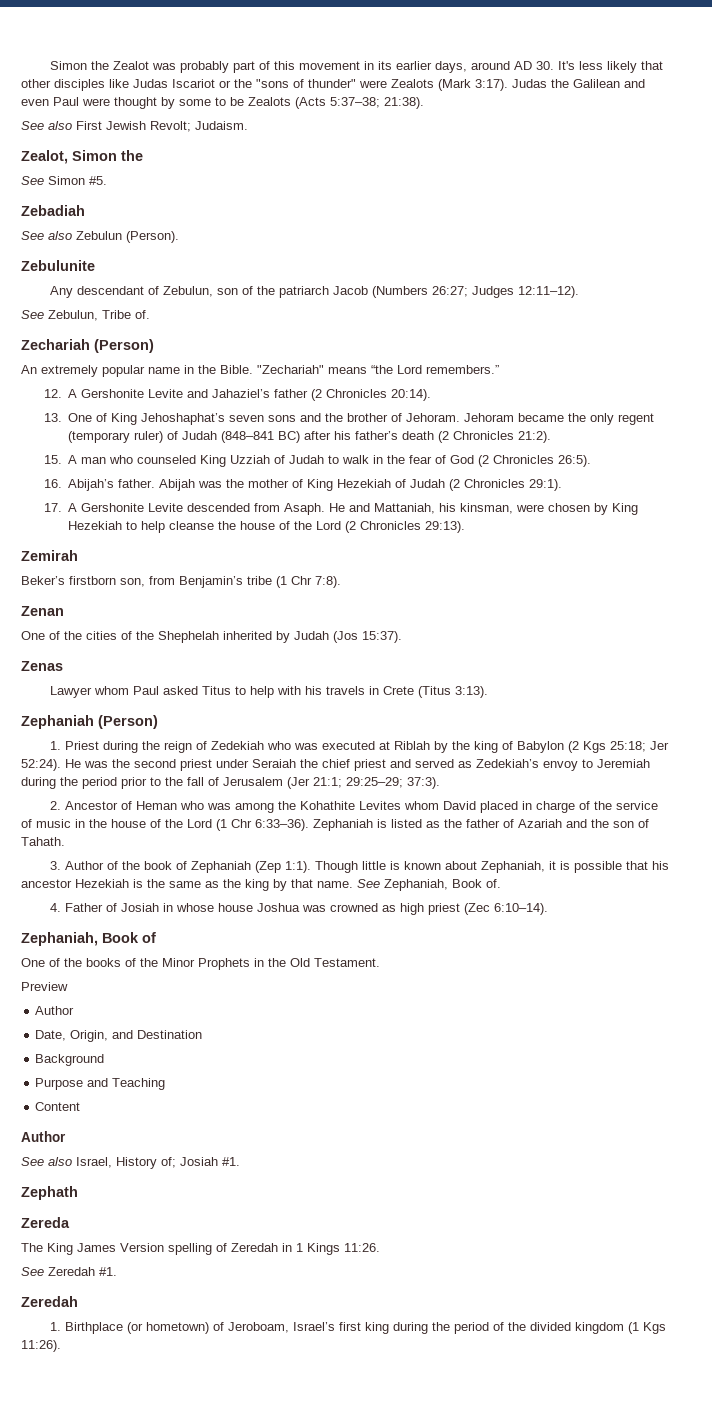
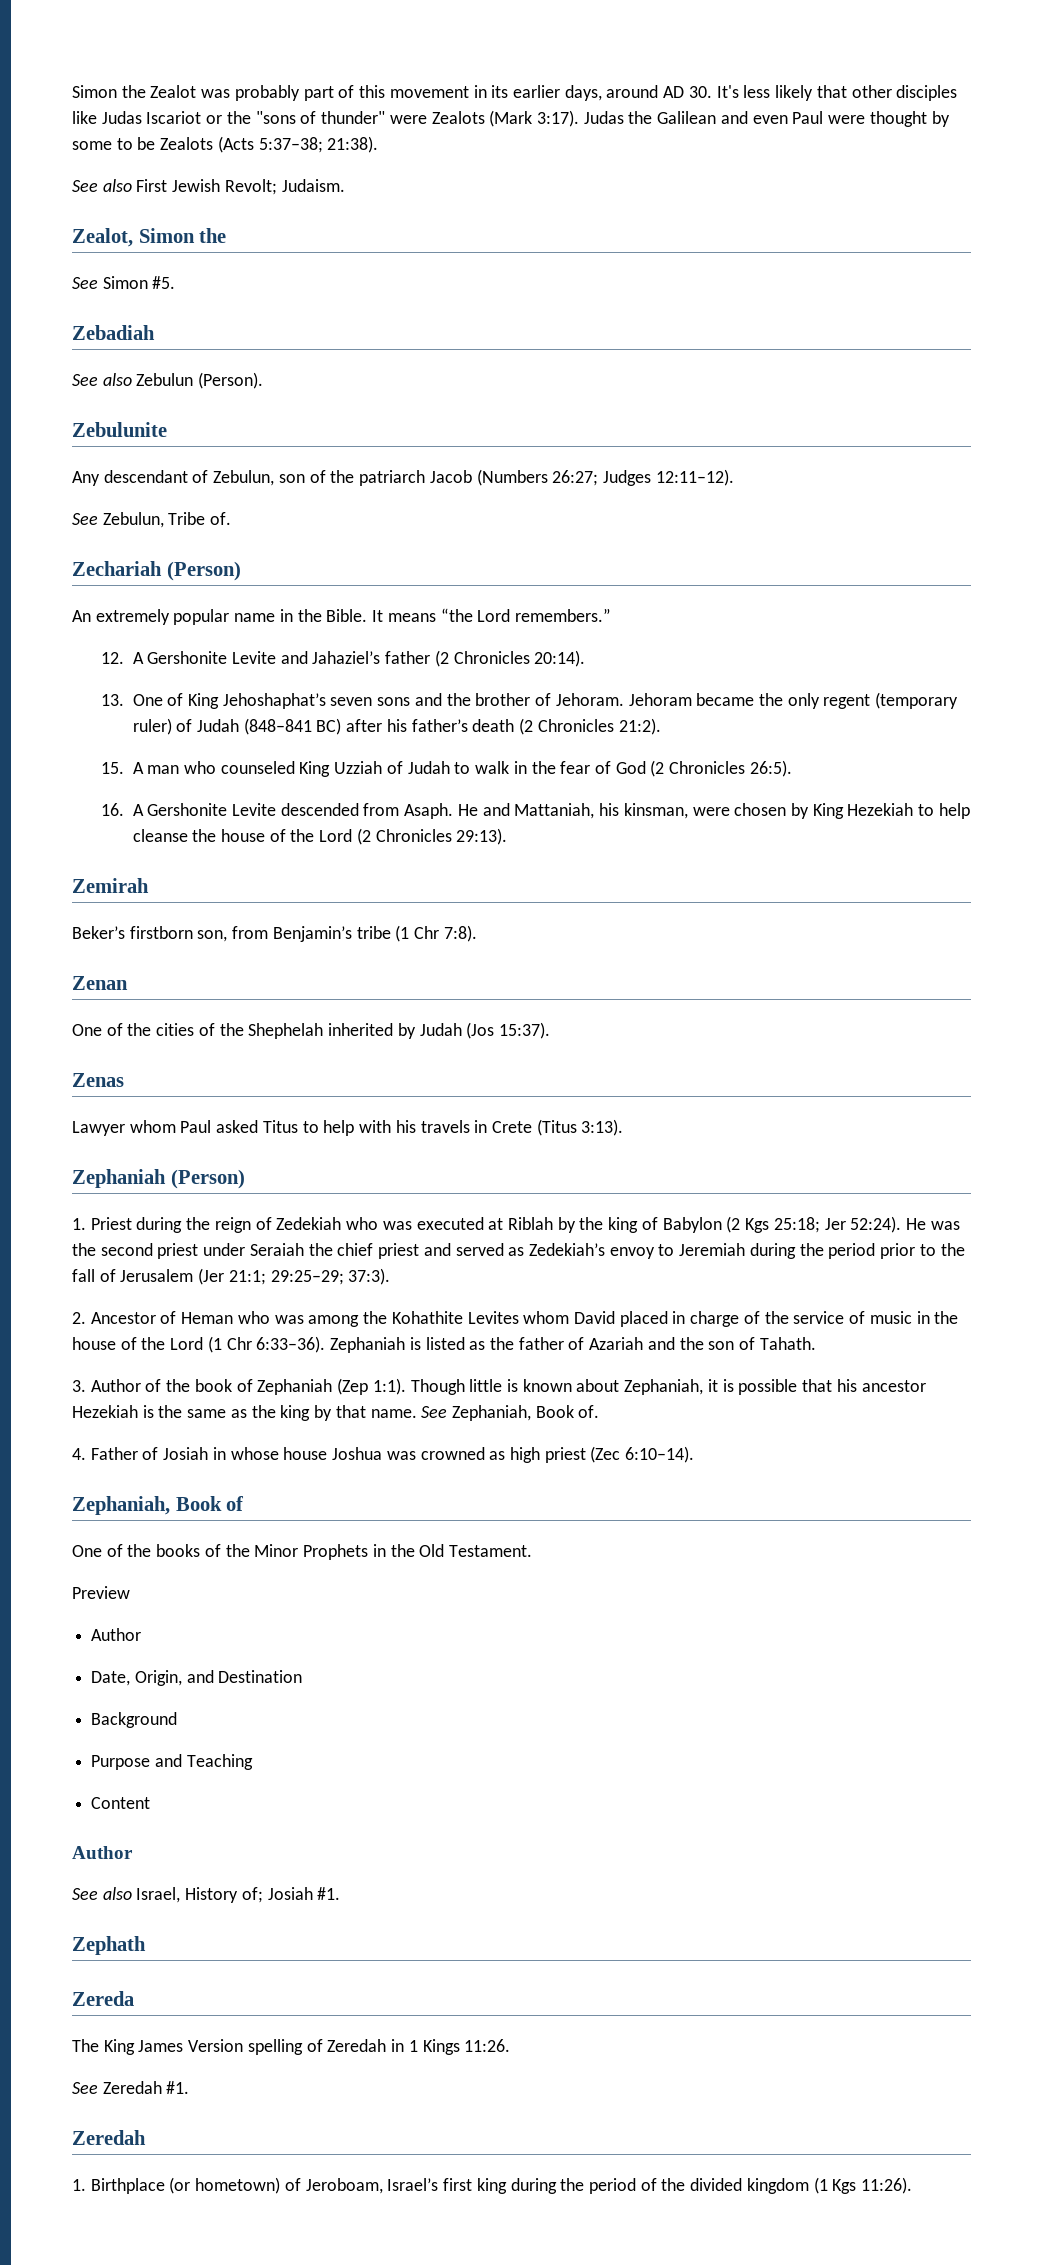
- "Zechariah" means “the Lord remembers.”
+ It means “the Lord remembers.”
- 16. Abijah’s father. Abijah was the mother of King Hezekiah of Judah (2 Chronicles 29:1).
- 17. A Gershonite Levite descended from Asaph.
+ 16. A Gershonite Levite descended from Asaph.

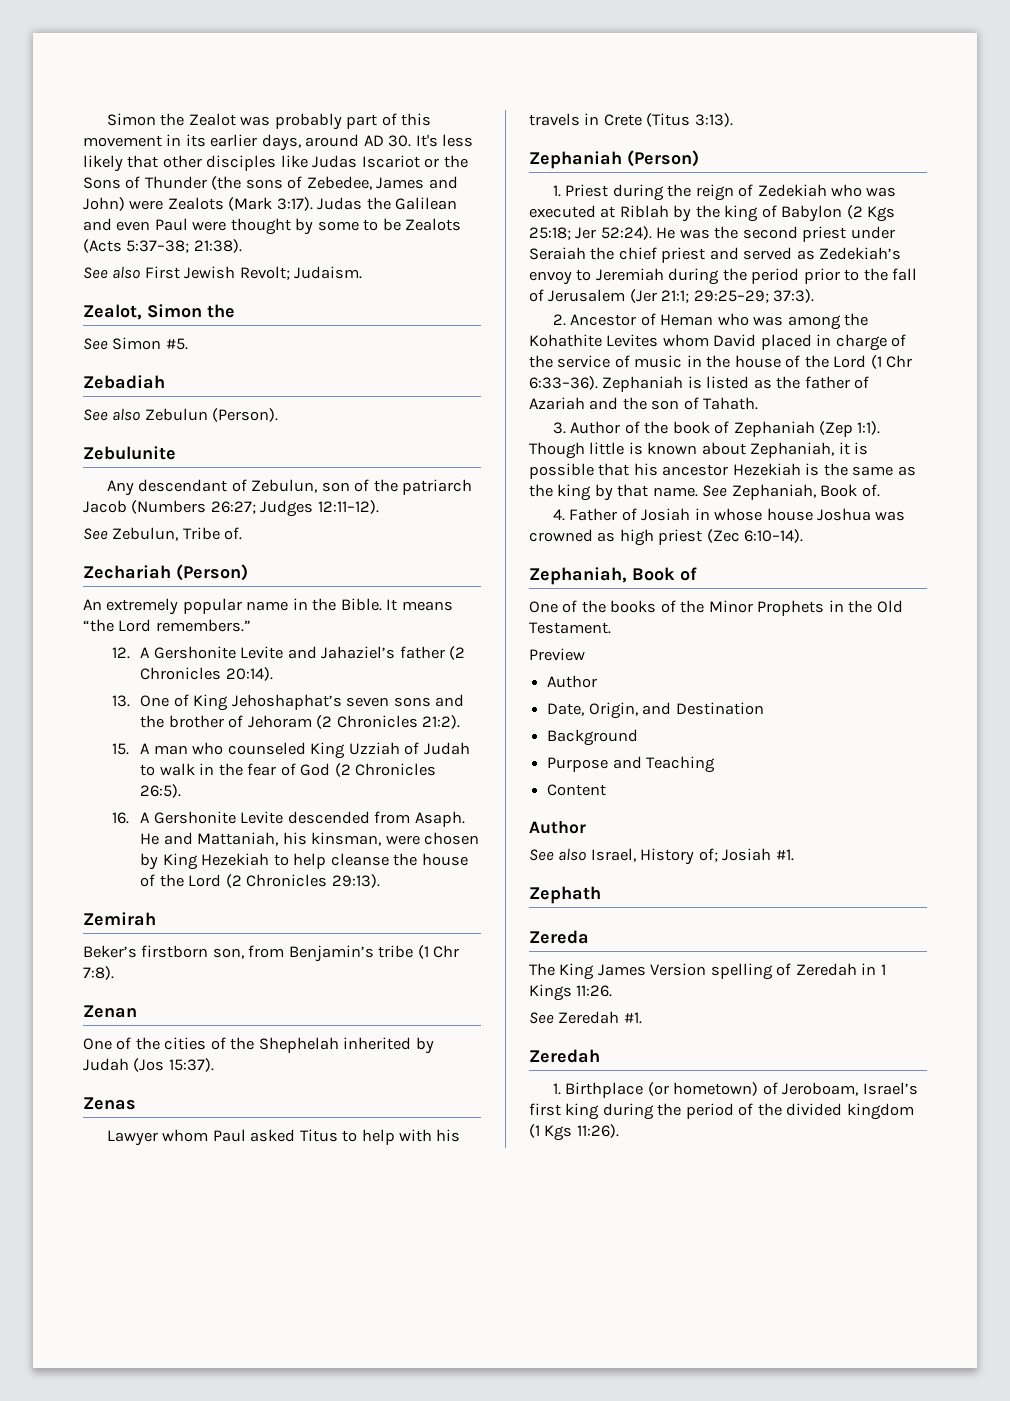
- Simon the Zealot was probably part of this movement in its earlier days, around AD 30. It's less likely that other disciples like Judas Iscariot or the "sons of thunder" were Zealots (Mark 3:17).
+ Simon the Zealot was probably part of this movement in its earlier days, around AD 30. It's less likely that other disciples like Judas Iscariot or the Sons of Thunder (the sons of Zebedee, James and John) were Zealots (Mark 3:17).
- 13. One of King Jehoshaphat’s seven sons and the brother of Jehoram. Jehoram became the only regent (temporary ruler) of Judah (848–841 BC) after his father’s death (2 Chronicles 21:2).
+ 13. One of King Jehoshaphat’s seven sons and the brother of Jehoram (2 Chronicles 21:2).

